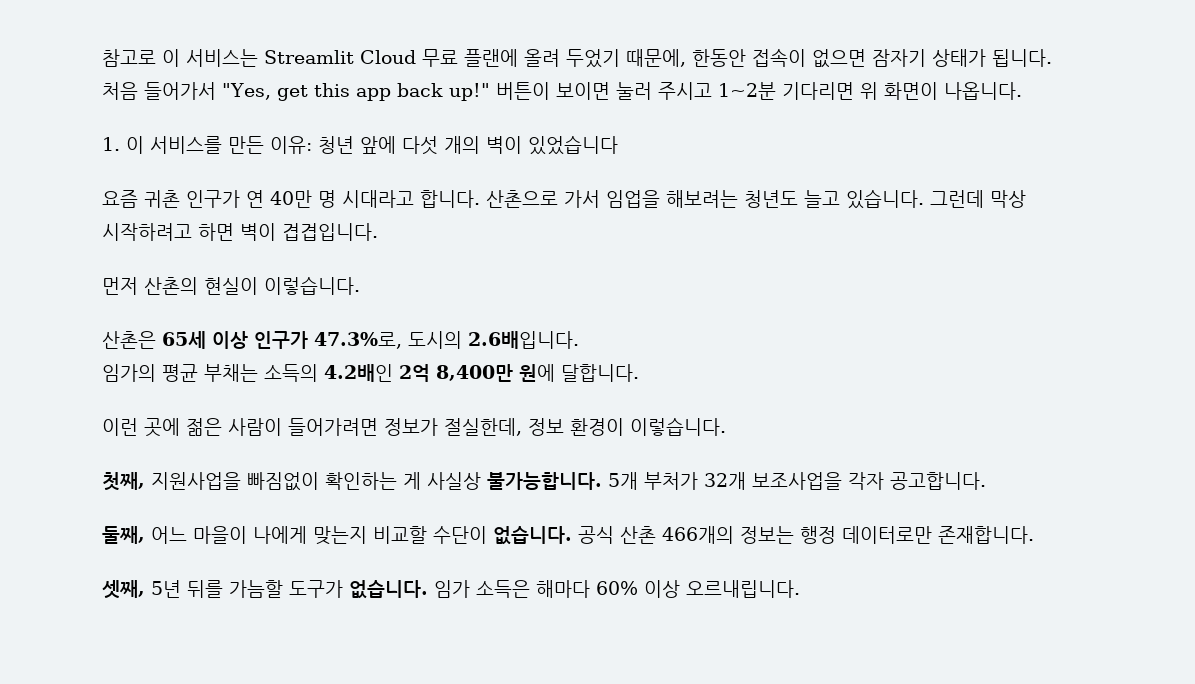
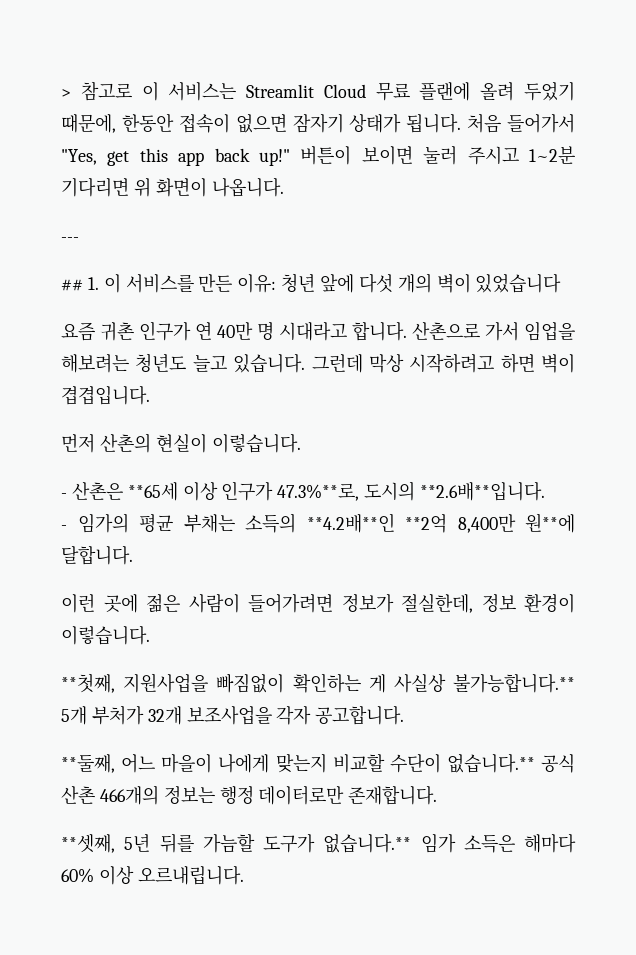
- 참고로 이 서비스는 Streamlit Cloud 무료 플랜에 올려 두었기 때문에, 한동안 접속이 없으면 잠자기 상태가 됩니다.
+ > 참고로 이 서비스는 Streamlit Cloud 무료 플랜에 올려 두었기 때문에, 한동안 접속이 없으면 잠자기 상태가 됩니다.
- 1. 이 서비스를 만든 이유: 청년 앞에 다섯 개의 벽이 있었습니다
+ ---
+ ## 1. 이 서비스를 만든 이유: 청년 앞에 다섯 개의 벽이 있었습니다
- 산촌은 65세 이상 인구가 47.3%로, 도시의 2.6배입니다.
- 임가의 평균 부채는 소득의 4.2배인 2억 8,400만 원에 달합니다.
+ - 산촌은 **65세 이상 인구가 47.3%**로, 도시의 **2.6배**입니다.
+ - 임가의 평균 부채는 소득의 **4.2배**인 **2억 8,400만 원**에 달합니다.
- 첫째, 지원사업을 빠짐없이 확인하는 게 사실상 불가능합니다. 5개 부처가 32개 보조사업을 각자 공고합니다.
+ **첫째, 지원사업을 빠짐없이 확인하는 게 사실상 불가능합니다.** 5개 부처가 32개 보조사업을 각자 공고합니다.
- 둘째, 어느 마을이 나에게 맞는지 비교할 수단이 없습니다. 공식 산촌 466개의 정보는 행정 데이터로만 존재합니다.
+ **둘째, 어느 마을이 나에게 맞는지 비교할 수단이 없습니다.** 공식 산촌 466개의 정보는 행정 데이터로만 존재합니다.
- 셋째, 5년 뒤를 가늠할 도구가 없습니다. 임가 소득은 해마다 60% 이상 오르내립니다.
+ **셋째, 5년 뒤를 가늠할 도구가 없습니다.** 임가 소득은 해마다 60% 이상 오르내립니다.

